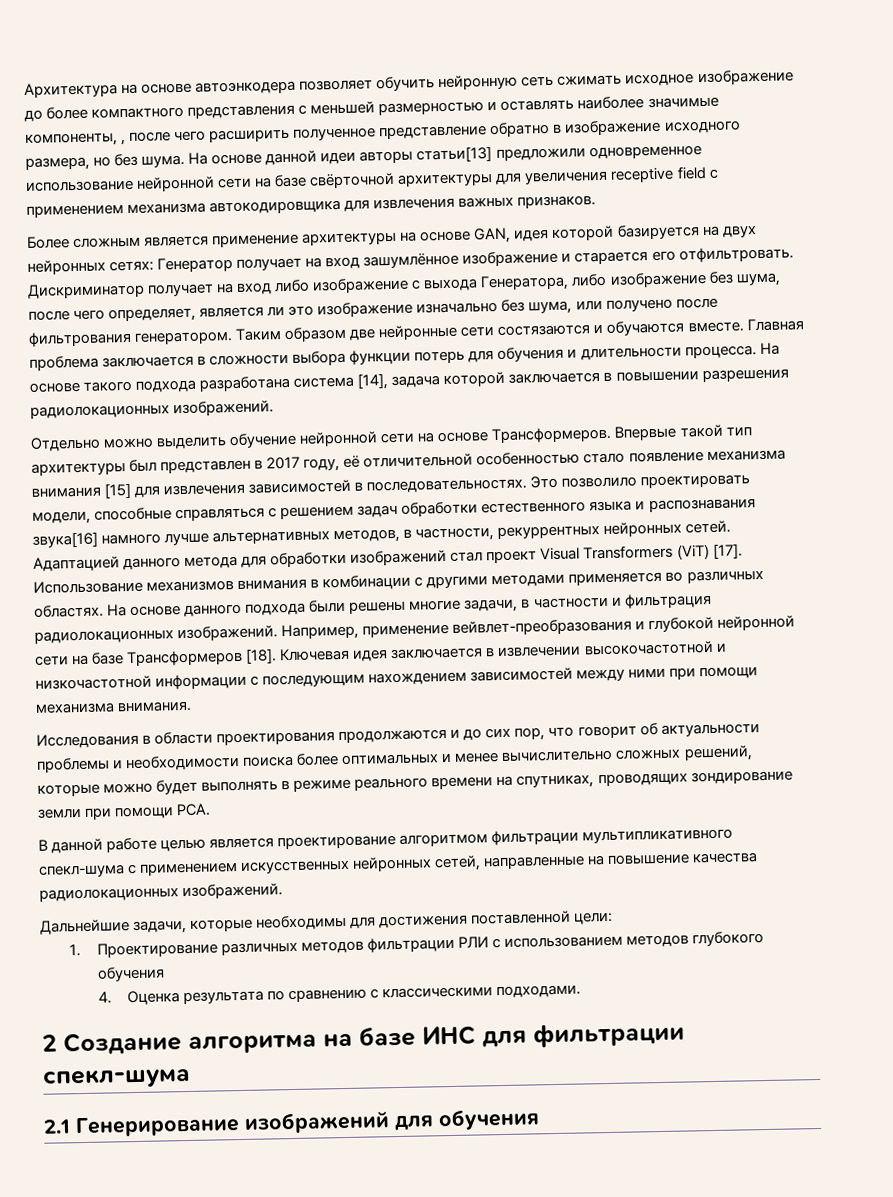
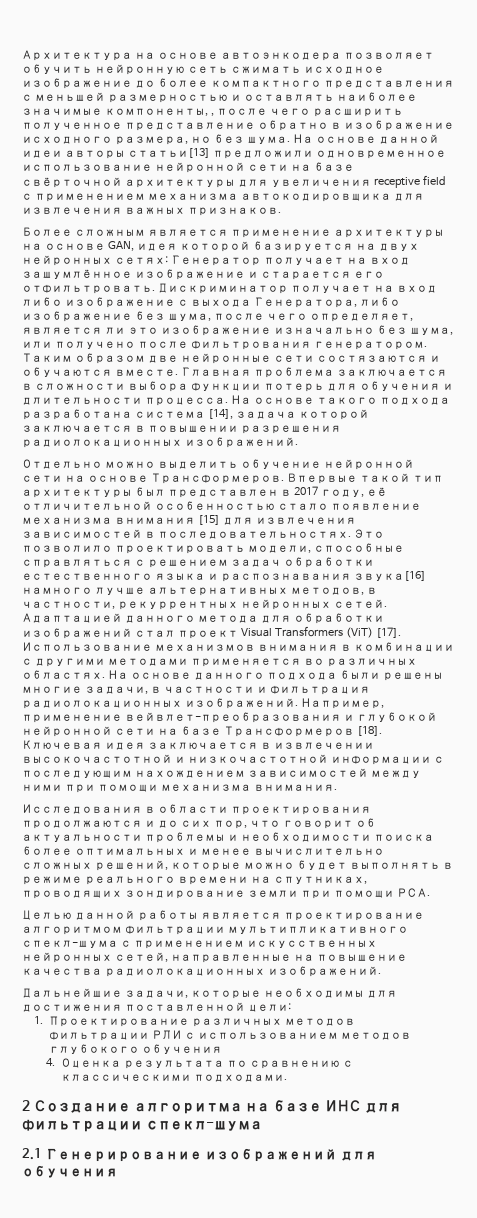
- В данной работе целью является проектирование алгоритмом фильтрации мультипликативного спекл-шума с применением искусственных нейронных сетей, направленные на повышение качества радиолокационных изображений.
+ Целью данной работы является проектирование алгоритмом фильтрации мультипликативного спекл-шума с применением искусственных нейронных сетей, направленные на повышение качества радиолокационных изображений.

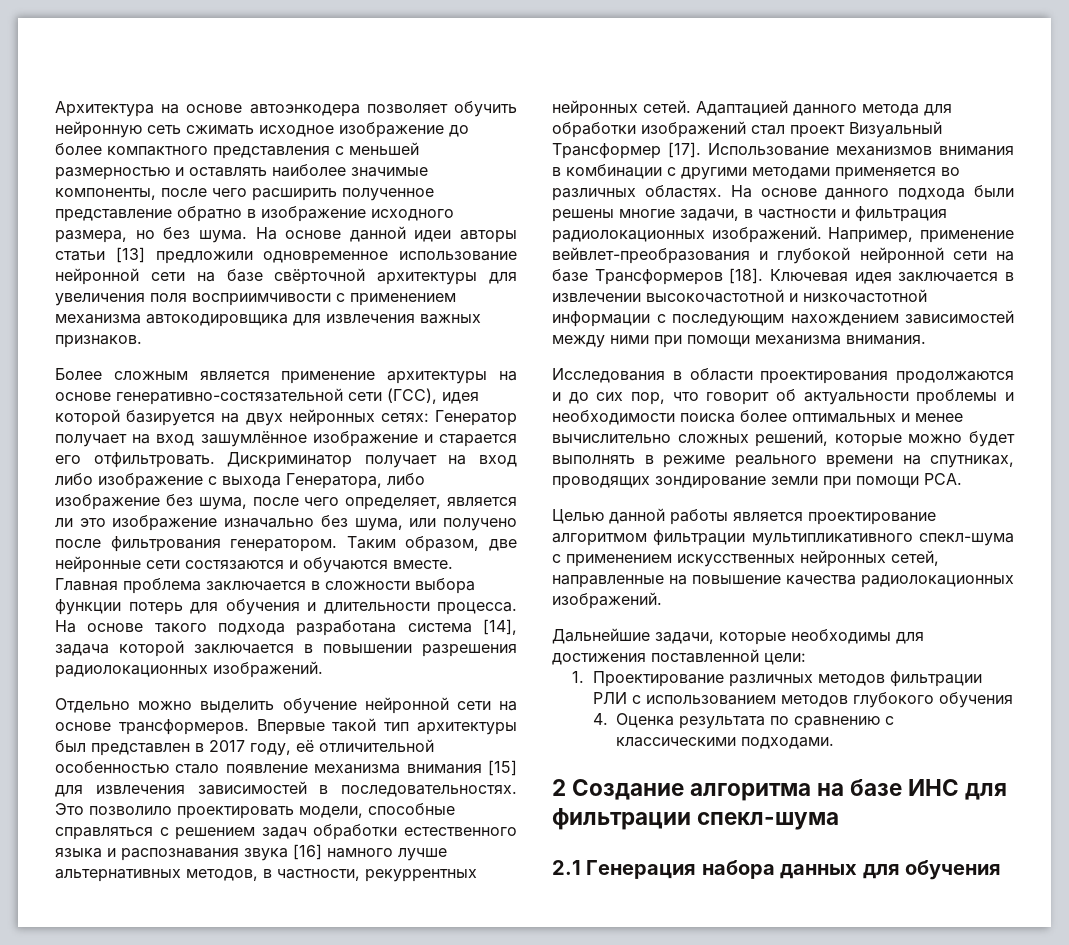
- Архитектура на основе автоэнкодера позволяет обучить нейронную сеть сжимать исходное изображение до более компактного представления с меньшей размерностью и оставлять наиболее значимые компоненты, , после чего расширить полученное представление обратно в изображение исходного размера, но без шума.
+ Архитектура на основе автоэнкодера позволяет обучить нейронную сеть сжимать исходное изображение до более компактного представления с меньшей размерностью и оставлять наиболее значимые компоненты, после чего расширить полученное представление обратно в изображение исходного размера, но без шума.
- На основе данной идеи авторы статьи[13] предложили одновременное использование нейронной сети на базе свёрточной архитектуры для увеличения receptive field с применением механизма автокодировщика для извлечения важных признаков.
+ На основе данной идеи авторы статьи [13] предложили одновременное использование нейронной сети на базе свёрточной архитектуры для увеличения поля восприимчивости с применением механизма автокодировщика для извлечения важных признаков.
- Более сложным является применение архитектуры на основе GAN, идея которой базируется на двух нейронных сетях: Генератор получает на вход зашумлённое изображение и старается его отфильтровать.
+ Более сложным является применение архитектуры на основе генеративно-состязательной сети (ГСС), идея которой базируется на двух нейронных сетях: Генератор получает на вход зашумлённое изображение и старается его отфильтровать.
- Таким образом две нейронные сети состязаются и обучаются вместе.
+ Таким образом, две нейронные сети состязаются и обучаются вместе.
- Отдельно можно выделить обучение нейронной сети на основе Трансформеров.
+ Отдельно можно выделить обучение нейронной сети на основе трансформеров.
- Это позволило проектировать модели, способные справляться с решением задач обработки естественного языка и распознавания звука[16] намного лучше альтернативных методов, в частности, рекуррентных нейронных сетей.
+ Это позволило проектировать модели, способные справляться с решением задач обработки естественного языка и распознавания звука [16] намного лучше альтернативных методов, в частности, рекуррентных нейронных сетей.
- Адаптацией данного метода для обработки изображений стал проект Visual Transformers (ViT) [17].
+ Адаптацией данного метода для обработки изображений стал проект Визуальный Трансформер [17].
- 2.1 Генерирование изображений для обучения
+ 2.1 Генерация набора данных для обучения

